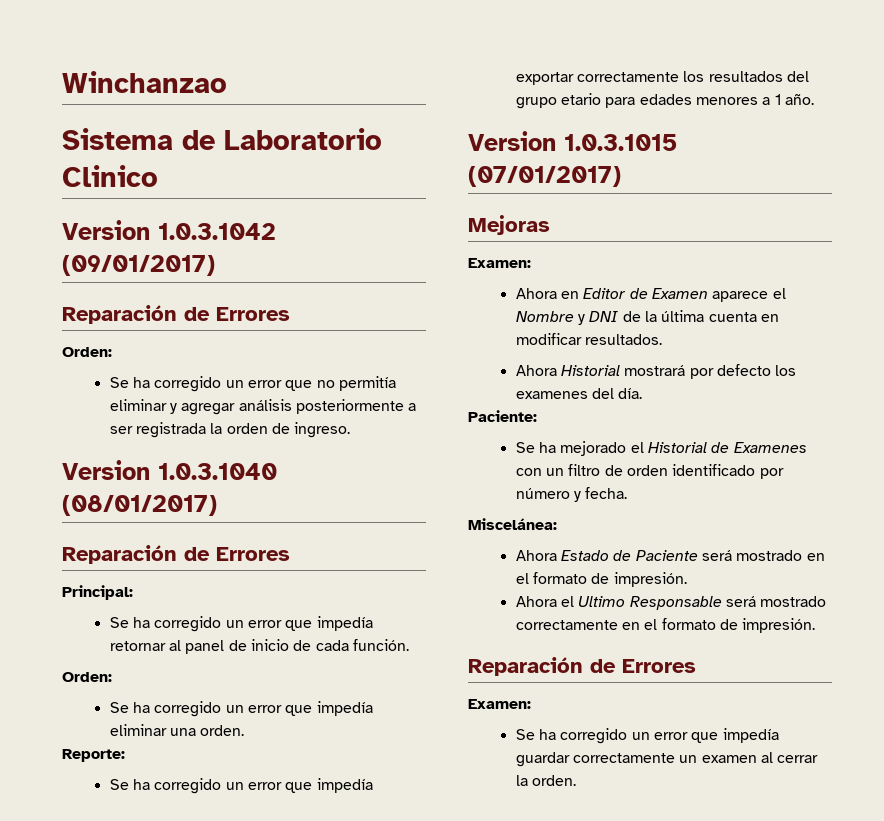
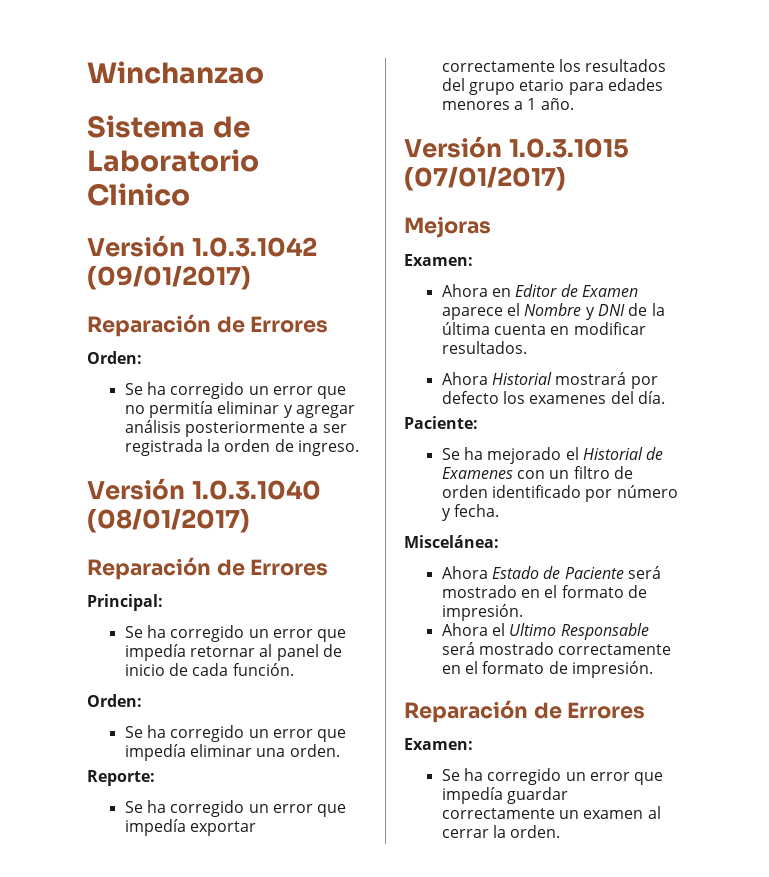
- Version 1.0.3.1042 (09/01/2017)
+ Versión 1.0.3.1042 (09/01/2017)
- Version 1.0.3.1040 (08/01/2017)
+ Versión 1.0.3.1040 (08/01/2017)
- Version 1.0.3.1015 (07/01/2017)
+ Versión 1.0.3.1015 (07/01/2017)

